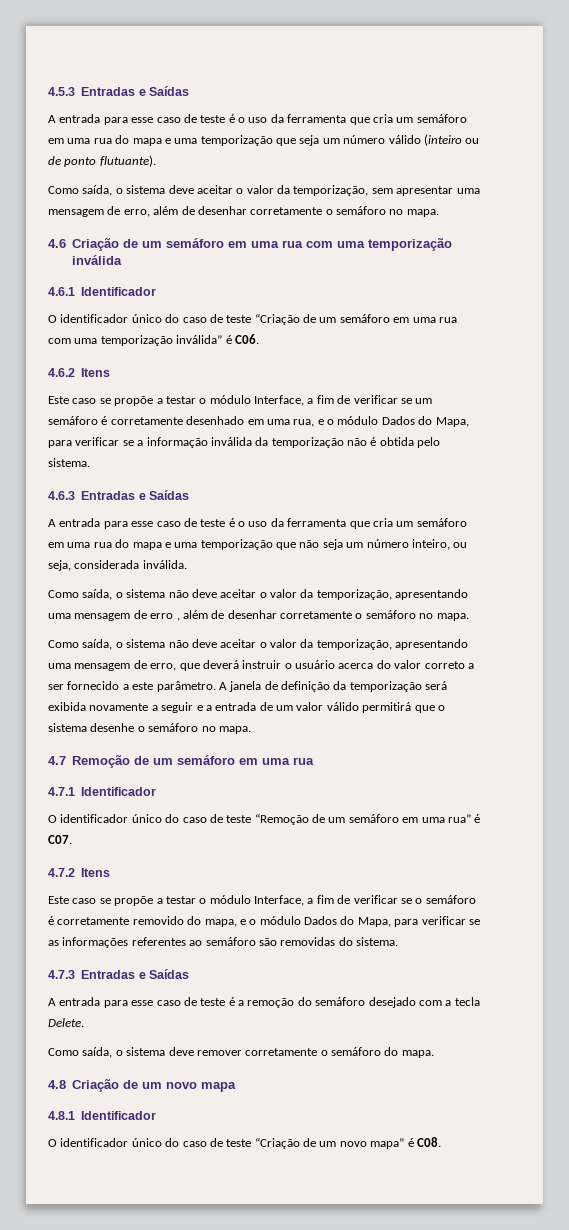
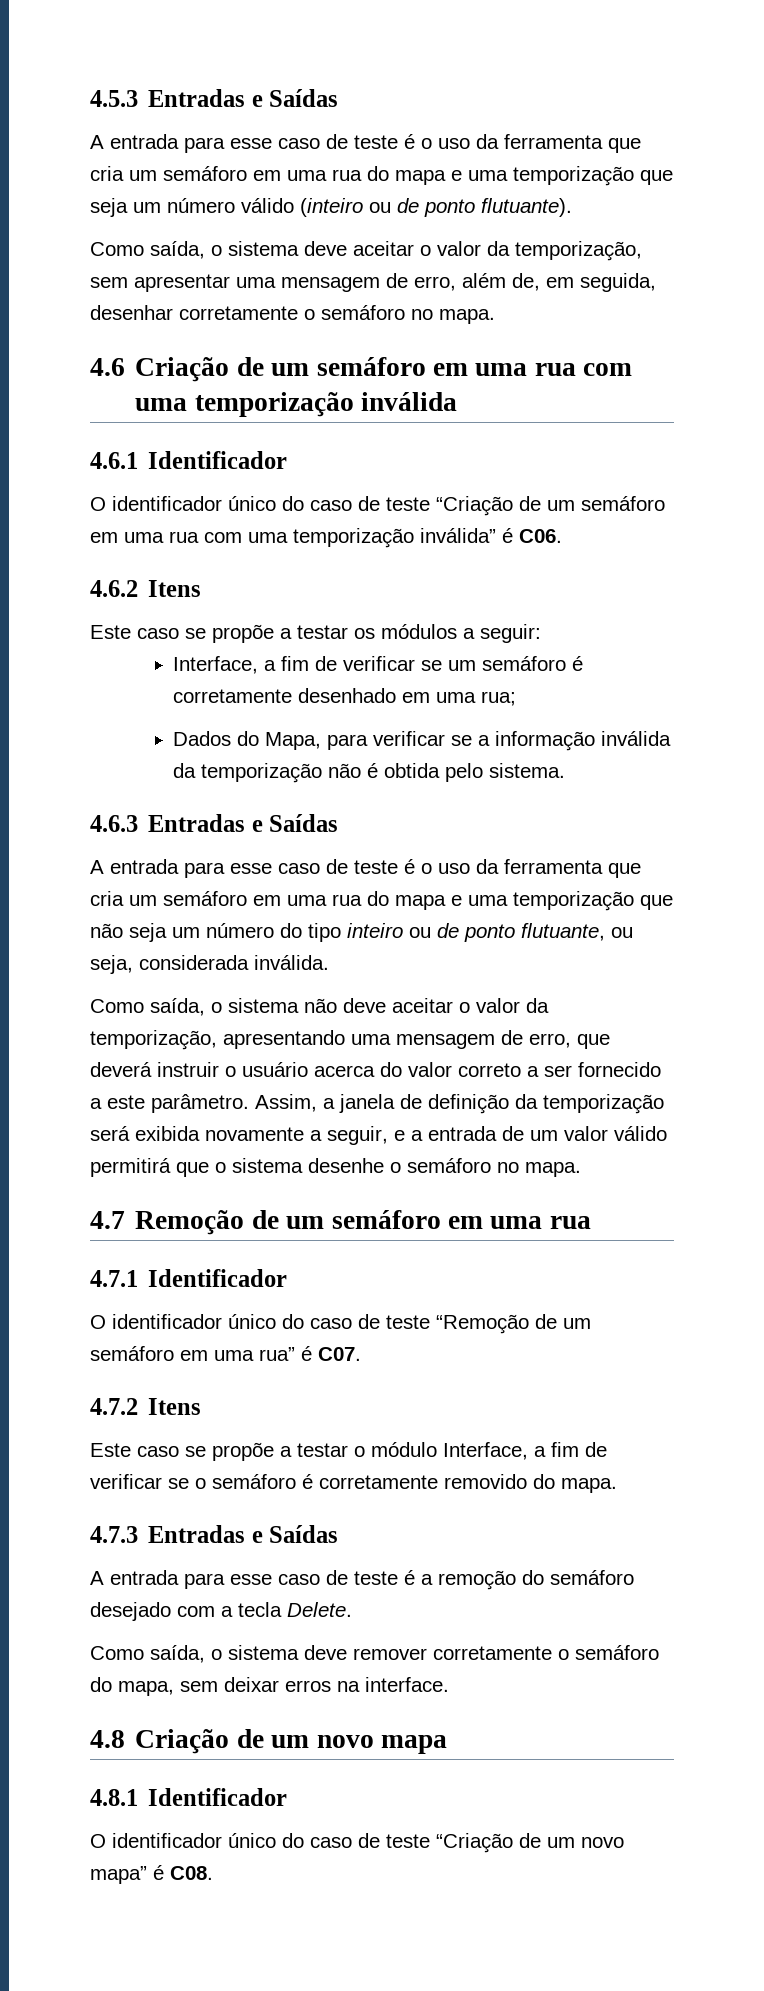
- Como saída, o sistema deve aceitar o valor da temporização, sem apresentar uma mensagem de erro, além de desenhar corretamente o semáforo no mapa.
+ Como saída, o sistema deve aceitar o valor da temporização, sem apresentar uma mensagem de erro, além de, em seguida, desenhar corretamente o semáforo no mapa.
- Este caso se propõe a testar o módulo Interface, a fim de verificar se um semáforo é corretamente desenhado em uma rua, e o módulo Dados do Mapa, para verificar se a informação inválida da temporização não é obtida pelo sistema.
+ Este caso se propõe a testar os módulos a seguir:
+ Interface, a fim de verificar se um semáforo é corretamente desenhado em uma rua;
+ Dados do Mapa, para verificar se a informação inválida da temporização não é obtida pelo sistema.
- A entrada para esse caso de teste é o uso da ferramenta que cria um semáforo em uma rua do mapa e uma temporização que não seja um número inteiro, ou seja, considerada inválida.
- Como saída, o sistema não deve aceitar o valor da temporização, apresentando uma mensagem de erro , além de desenhar corretamente o semáforo no mapa.
+ A entrada para esse caso de teste é o uso da ferramenta que cria um semáforo em uma rua do mapa e uma temporização que não seja um número do tipo inteiro ou de ponto flutuante, ou seja, considerada inválida.
- A janela de definição da temporização será exibida novamente a seguir e a entrada de um valor válido permitirá que o sistema desenhe o semáforo no mapa.
+ Assim, a janela de definição da temporização será exibida novamente a seguir, e a entrada de um valor válido permitirá que o sistema desenhe o semáforo no mapa.
- Este caso se propõe a testar o módulo Interface, a fim de verificar se o semáforo é corretamente removido do mapa, e o módulo Dados do Mapa, para verificar se as informações referentes ao semáforo são removidas do sistema.
+ Este caso se propõe a testar o módulo Interface, a fim de verificar se o semáforo é corretamente removido do mapa.
- Como saída, o sistema deve remover corretamente o semáforo do mapa.
+ Como saída, o sistema deve remover corretamente o semáforo do mapa, sem deixar erros na interface.

